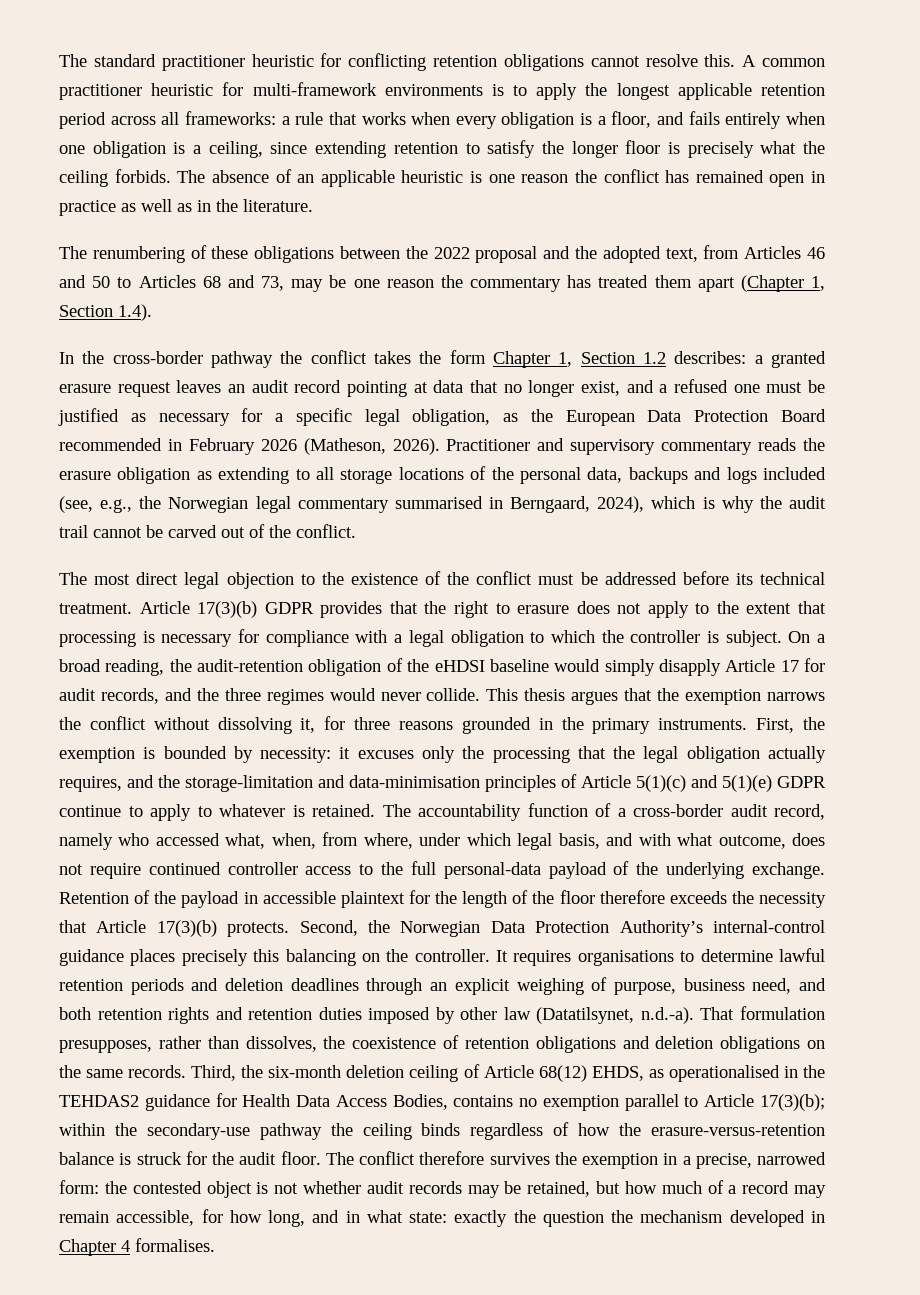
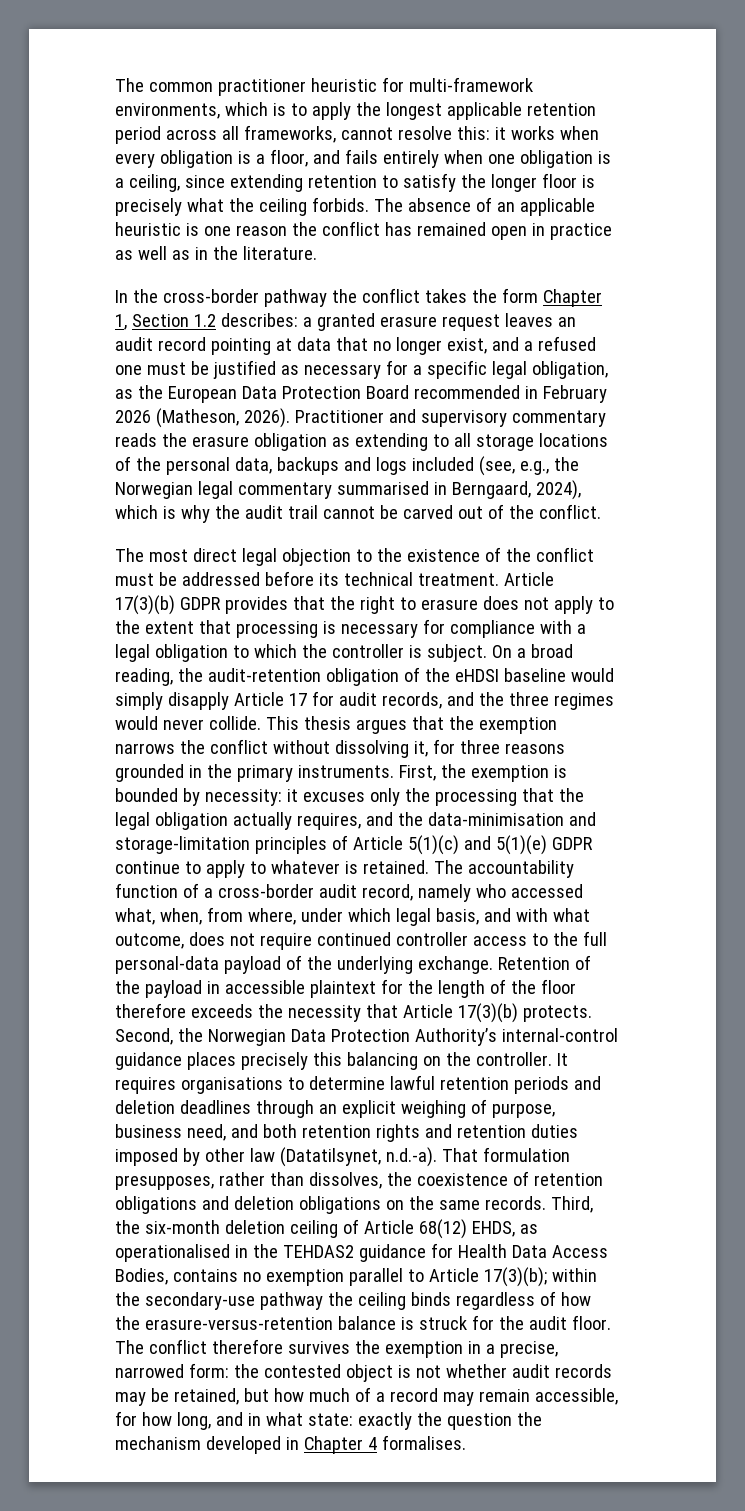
- The standard practitioner heuristic for conflicting retention obligations cannot resolve this. A common practitioner heuristic for multi-framework environments is to apply the longest applicable retention period across all frameworks: a rule that works when every obligation is a floor, and fails entirely when one obligation is a ceiling, since extending retention to satisfy the longer floor is precisely what the ceiling forbids.
+ The common practitioner heuristic for multi-framework environments, which is to apply the longest applicable retention period across all frameworks, cannot resolve this: it works when every obligation is a floor, and fails entirely when one obligation is a ceiling, since extending retention to satisfy the longer floor is precisely what the ceiling forbids.
- The renumbering of these obligations between the 2022 proposal and the adopted text, from Articles 46 and 50 to Articles 68 and 73, may be one reason the commentary has treated them apart (Chapter 1, Section 1.4).
- First, the exemption is bounded by necessity: it excuses only the processing that the legal obligation actually requires, and the storage-limitation and data-minimisation principles of Article 5(1)(c) and 5(1)(e) GDPR continue to apply to whatever is retained.
+ First, the exemption is bounded by necessity: it excuses only the processing that the legal obligation actually requires, and the data-minimisation and storage-limitation principles of Article 5(1)(c) and 5(1)(e) GDPR continue to apply to whatever is retained.

